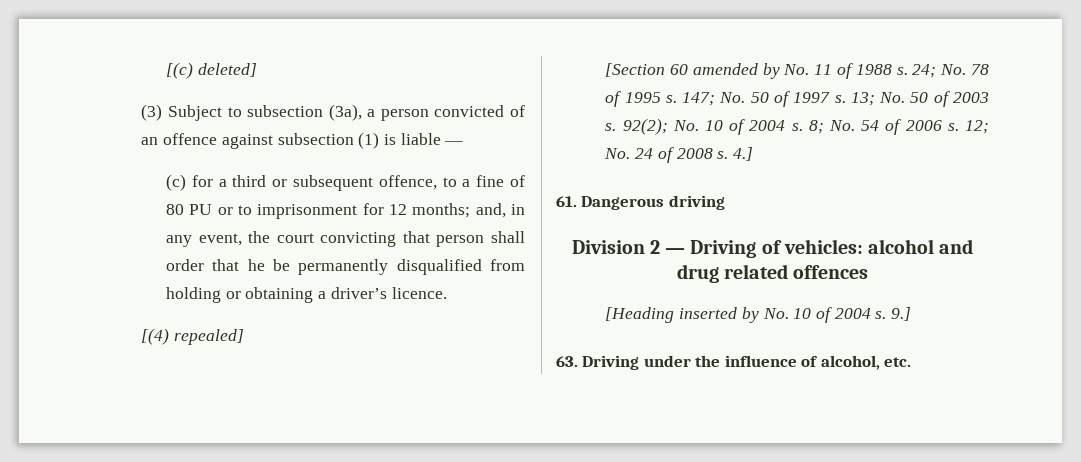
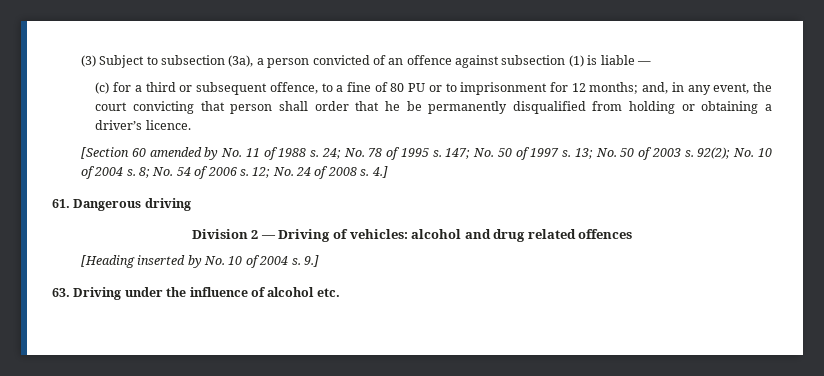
- [(c) deleted]
- [(4) repealed]
- 63. Driving under the influence of alcohol, etc.
+ 63. Driving under the influence of alcohol etc.

